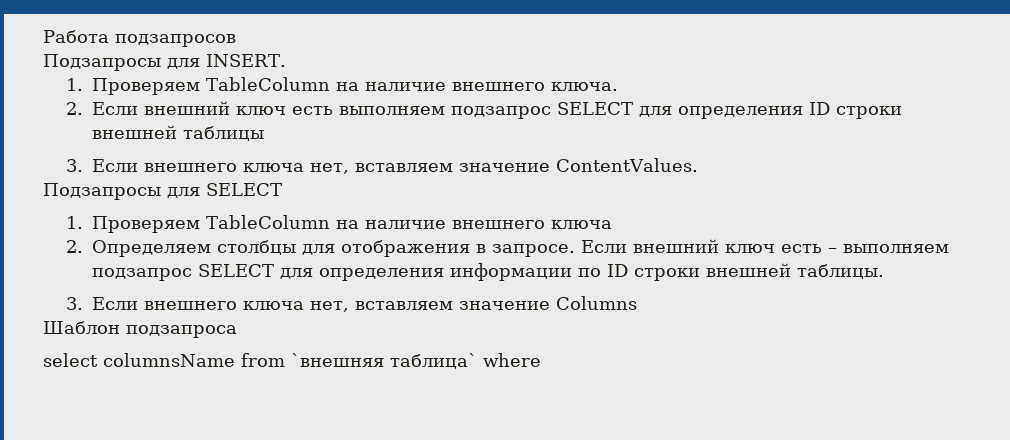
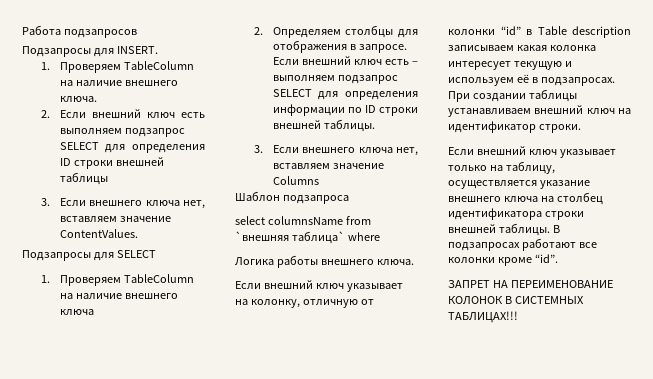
+ Логика работы внешнего ключа.
+ Если внешний ключ указывает на колонку, отличную от колонки “id” в Table description записываем какая колонка интересует текущую и используем её в подзапросах. При создании таблицы устанавливаем внешний ключ на идентификатор строки.
+ Если внешний ключ указывает только на таблицу, осуществляется указание внешнего ключа на столбец идентификатора строки внешней таблицы. В подзапросах работают все колонки кроме “id”.
+ ЗАПРЕТ НА ПЕРЕИМЕНОВАНИЕ КОЛОНОК В СИСТЕМНЫХ ТАБЛИЦАХ!!!

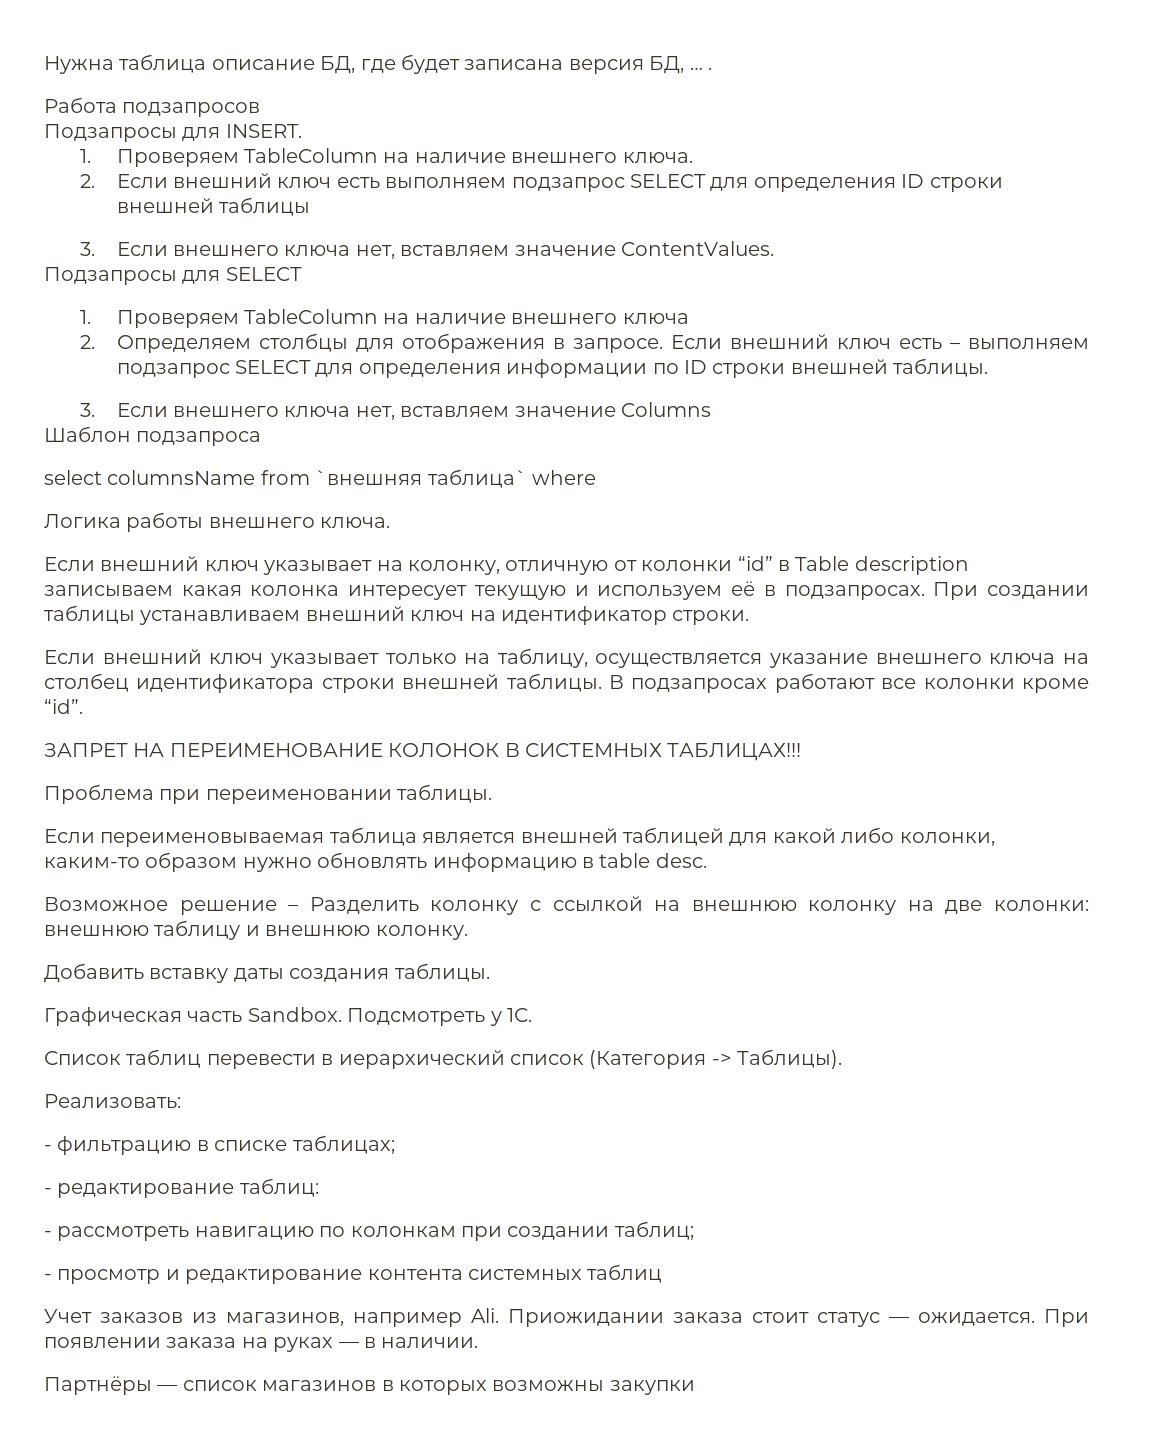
+ Нужна таблица описание БД, где будет записана версия БД, … .
+ Проблема при переименовании таблицы.
+ Если переименовываемая таблица является внешней таблицей для какой либо колонки, каким-то образом нужно обновлять информацию в table desc.
+ Возможное решение – Разделить колонку с ссылкой на внешнюю колонку на две колонки: внешнюю таблицу и внешнюю колонку.
+ Добавить вставку даты создания таблицы.
+ Графическая часть Sandbox. Подсмотреть у 1С.
+ Список таблиц перевести в иерархический список (Категория -> Таблицы).
+ Реализовать:
+ - фильтрацию в списке таблицах;
+ - редактирование таблиц:
+ - рассмотреть навигацию по колонкам при создании таблиц;
+ - просмотр и редактирование контента системных таблиц
+ Учет заказов из магазинов, например Ali. Приожидании заказа стоит статус — ожидается. При появлении заказа на руках — в наличии.
+ Партнёры — список магазинов в которых возможны закупки

